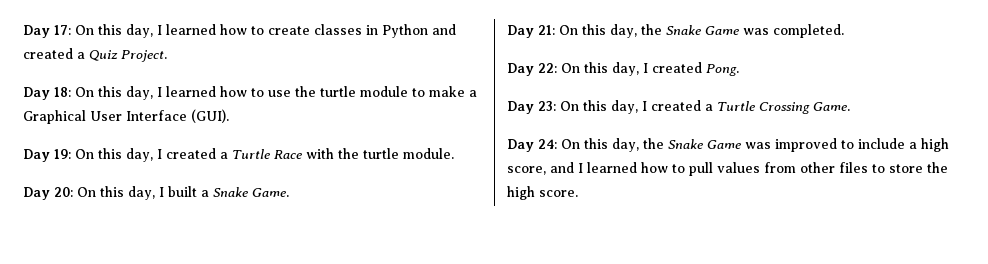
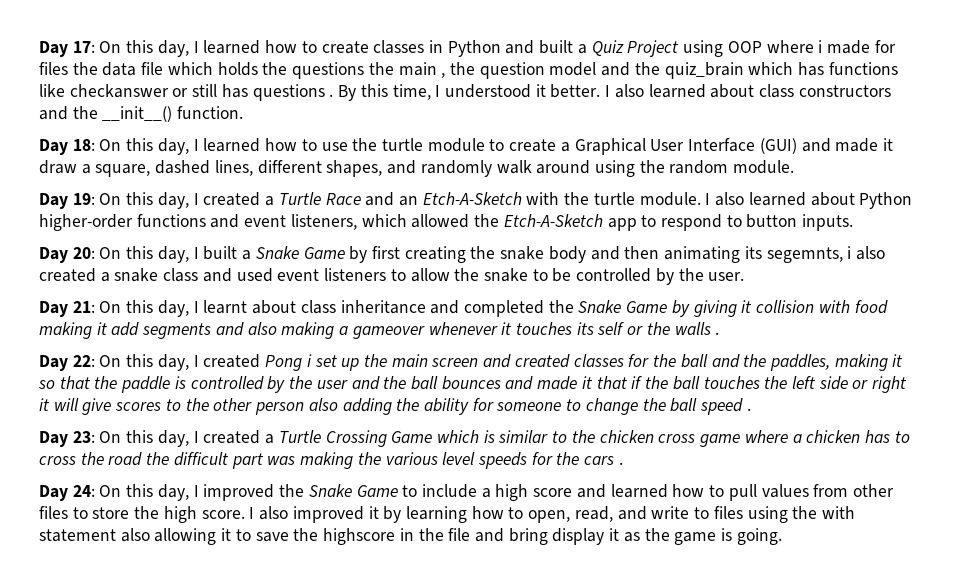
- Day 17: On this day, I learned how to create classes in Python and created a Quiz Project.
+ Day 17: On this day, I learned how to create classes in Python and built a Quiz Project using OOP where i made for files the data file which holds the questions the main , the question model and the quiz_brain which has functions like checkanswer or still has questions . By this time, I understood it better. I also learned about class constructors and the __init__() function.
- Day 18: On this day, I learned how to use the turtle module to make a Graphical User Interface (GUI).
+ Day 18: On this day, I learned how to use the turtle module to create a Graphical User Interface (GUI) and made it draw a square, dashed lines, different shapes, and randomly walk around using the random module.
- Day 19: On this day, I created a Turtle Race with the turtle module.
+ Day 19: On this day, I created a Turtle Race and an Etch-A-Sketch with the turtle module. I also learned about Python higher-order functions and event listeners, which allowed the Etch-A-Sketch app to respond to button inputs.
- Day 20: On this day, I built a Snake Game.
+ Day 20: On this day, I built a Snake Game by first creating the snake body and then animating its segemnts, i also created a snake class and used event listeners to allow the snake to be controlled by the user.
- Day 21: On this day, the Snake Game was completed.
+ Day 21: On this day, I learnt about class inheritance and completed the Snake Game by giving it collision with food making it add segments and also making a gameover whenever it touches its self or the walls .
- Day 22: On this day, I created Pong.
+ Day 22: On this day, I created Pong i set up the main screen and created classes for the ball and the paddles, making it so that the paddle is controlled by the user and the ball bounces and made it that if the ball touches the left side or right it will give scores to the other person also adding the ability for someone to change the ball speed .
- Day 23: On this day, I created a Turtle Crossing Game.
+ Day 23: On this day, I created a Turtle Crossing Game which is similar to the chicken cross game where a chicken has to cross the road the difficult part was making the various level speeds for the cars .
- Day 24: On this day, the Snake Game was improved to include a high score, and I learned how to pull values from other files to store the high score.
+ Day 24: On this day, I improved the Snake Game to include a high score and learned how to pull values from other files to store the high score.
+ I also improved it by learning how to open, read, and write to files using the with statement also allowing it to save the highscore in the file and bring display it as the game is going.

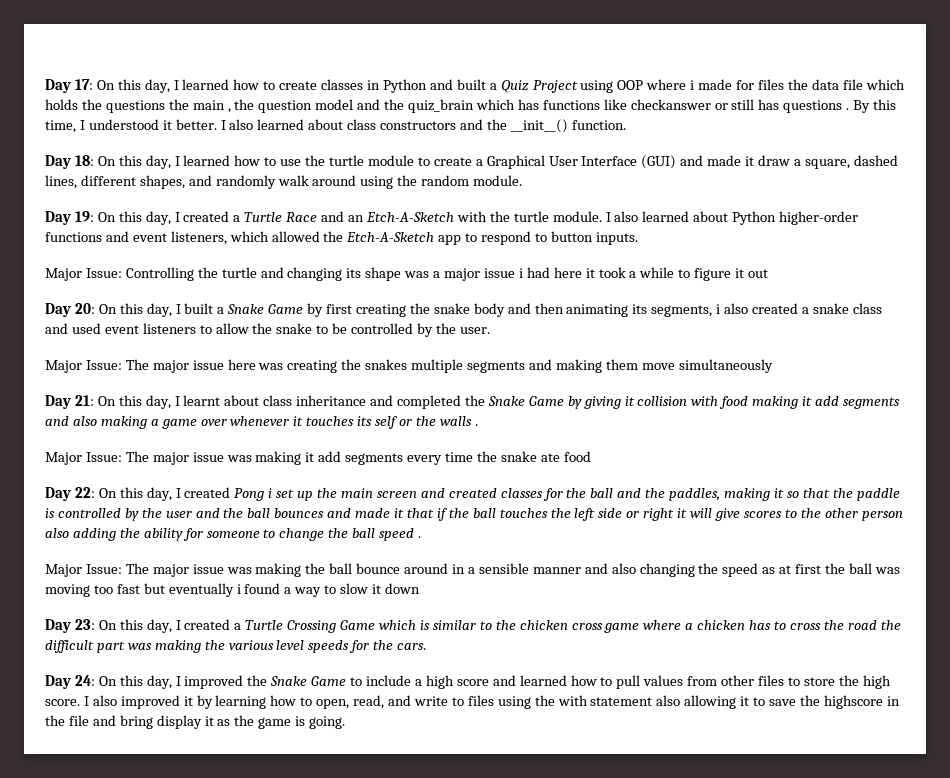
+ Major Issue: Controlling the turtle and changing its shape was a major issue i had here it took a while to figure it out
- Day 20: On this day, I built a Snake Game by first creating the snake body and then animating its segemnts, i also created a snake class and used event listeners to allow the snake to be controlled by the user.
+ Day 20: On this day, I built a Snake Game by first creating the snake body and then animating its segments, i also created a snake class and used event listeners to allow the snake to be controlled by the user.
+ Major Issue: The major issue here was creating the snakes multiple segments and making them move simultaneously
- Day 21: On this day, I learnt about class inheritance and completed the Snake Game by giving it collision with food making it add segments and also making a gameover whenever it touches its self or the walls .
+ Day 21: On this day, I learnt about class inheritance and completed the Snake Game by giving it collision with food making it add segments and also making a game over whenever it touches its self or the walls .
+ Major Issue: The major issue was making it add segments every time the snake ate food
+ Major Issue: The major issue was making the ball bounce around in a sensible manner and also changing the speed as at first the ball was moving too fast but eventually i found a way to slow it down
- Day 23: On this day, I created a Turtle Crossing Game which is similar to the chicken cross game where a chicken has to cross the road the difficult part was making the various level speeds for the cars .
+ Day 23: On this day, I created a Turtle Crossing Game which is similar to the chicken cross game where a chicken has to cross the road the difficult part was making the various level speeds for the cars.

